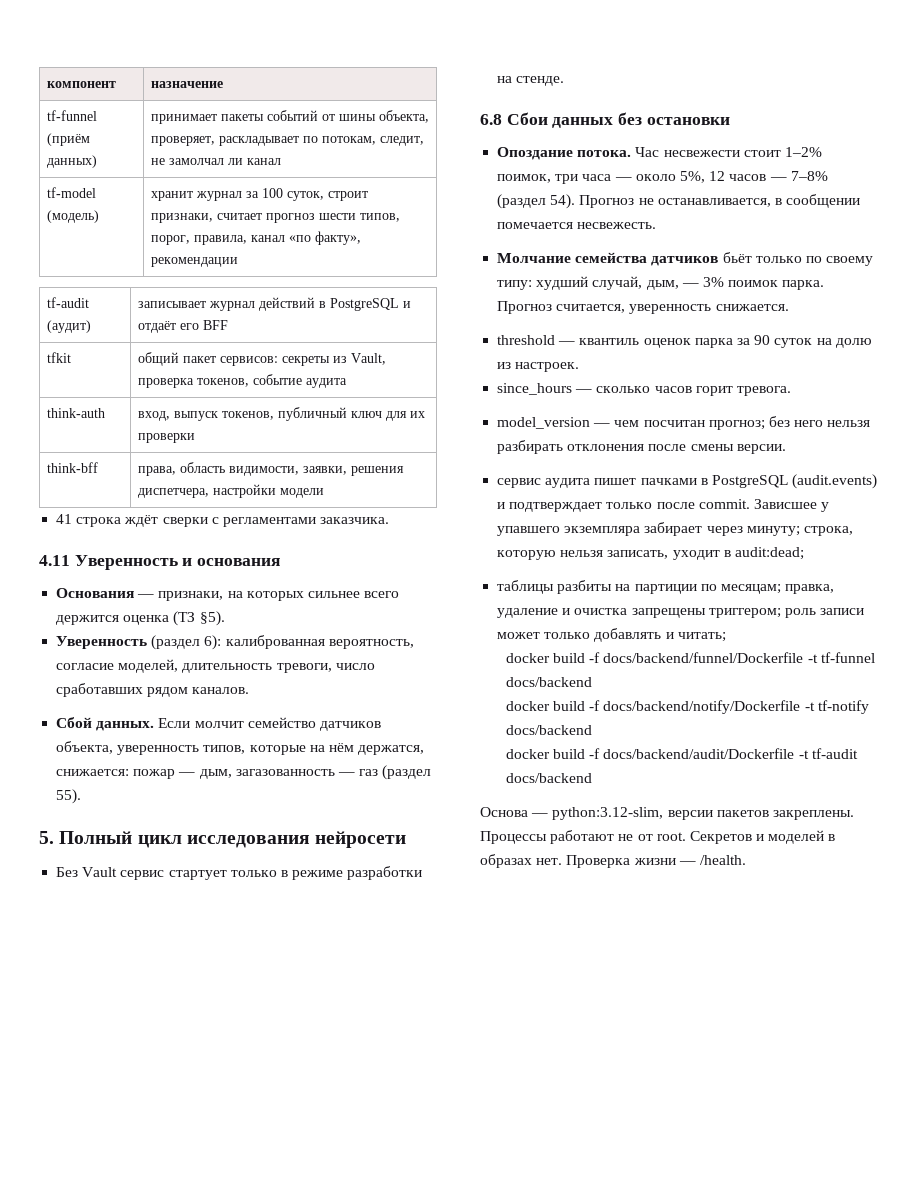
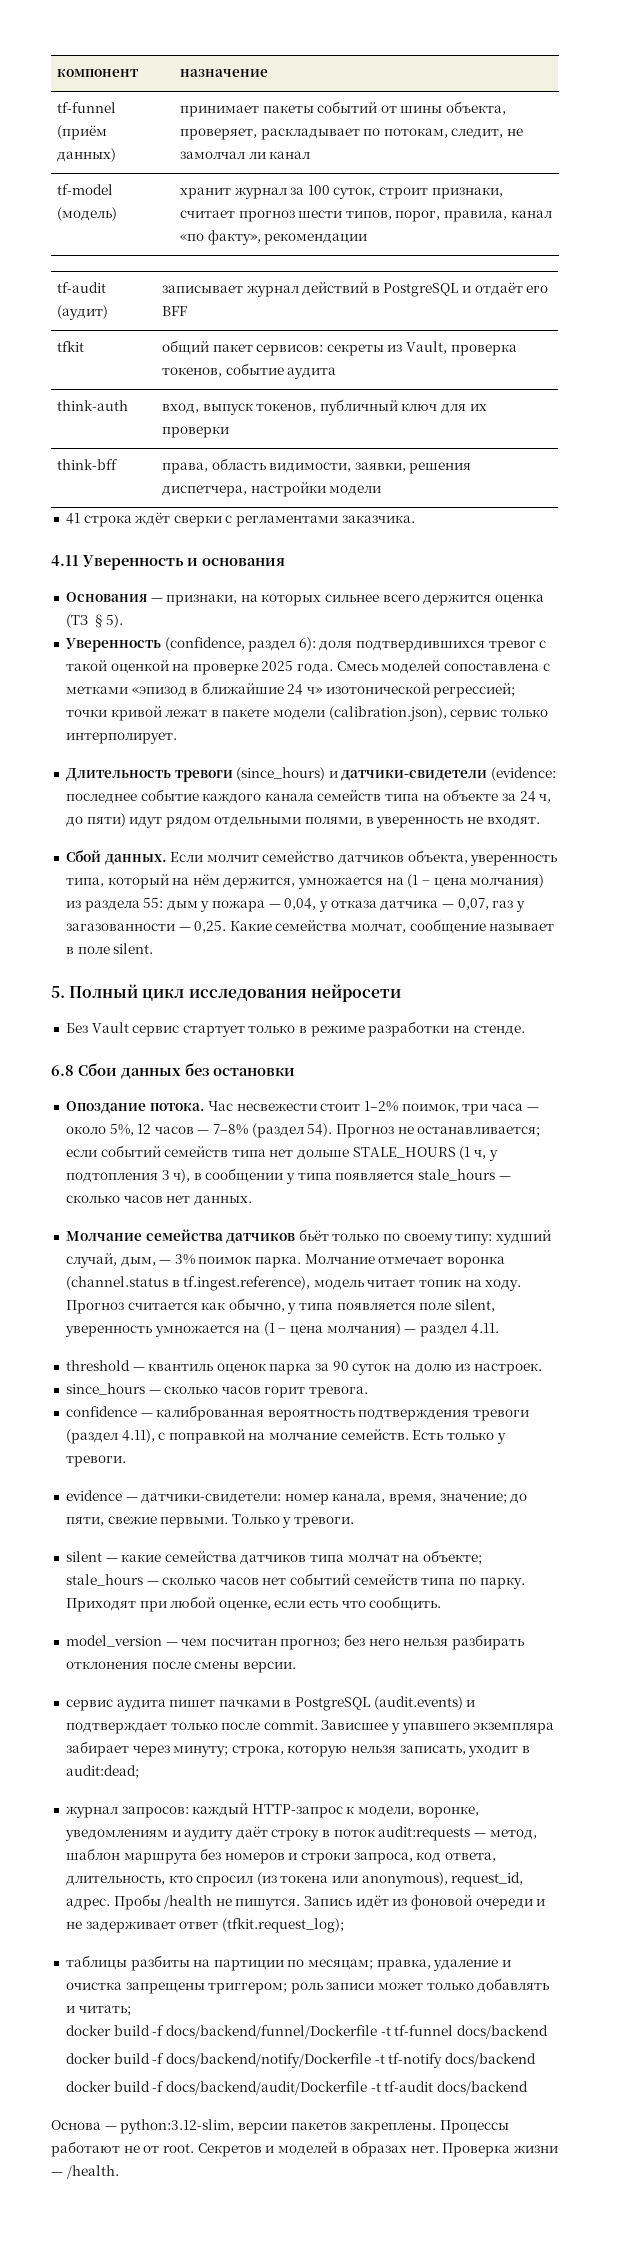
- Уверенность (раздел 6): калиброванная вероятность, согласие моделей, длительность тревоги, число сработавших рядом каналов.
+ Уверенность (confidence, раздел 6): доля подтвердившихся тревог с такой оценкой на проверке 2025 года. Смесь моделей сопоставлена с метками «эпизод в ближайшие 24 ч» изотонической регрессией; точки кривой лежат в пакете модели (calibration.json), сервис только интерполирует.
+ Длительность тревоги (since_hours) и датчики-свидетели (evidence: последнее событие каждого канала семейств типа на объекте за 24 ч, до пяти) идут рядом отдельными полями, в уверенность не входят.
- Если молчит семейство датчиков объекта, уверенность типов, которые на нём держатся, снижается: пожар — дым, загазованность — газ (раздел 55).
+ Если молчит семейство датчиков объекта, уверенность типа, который на нём держится, умножается на (1 − цена молчания) из раздела 55: дым у пожара — 0,04, у отказа датчика — 0,07, газ у загазованности — 0,25. Какие семейства молчат, сообщение называет в поле silent.
- Прогноз не останавливается, в сообщении помечается несвежесть.
+ Прогноз не останавливается; если событий семейств типа нет дольше STALE_HOURS (1 ч, у подтопления 3 ч), в сообщении у типа появляется stale_hours — сколько часов нет данных.
- Прогноз считается, уверенность снижается.
+ Молчание отмечает воронка (channel.status в tf.ingest.reference), модель читает топик на ходу. Прогноз считается как обычно, у типа появляется поле silent, уверенность умножается на (1 − цена молчания) — раздел 4.11.
+ confidence — калиброванная вероятность подтверждения тревоги (раздел 4.11), с поправкой на молчание семейств. Есть только у тревоги.
+ evidence — датчики-свидетели: номер канала, время, значение; до пяти, свежие первыми. Только у тревоги.
+ silent — какие семейства датчиков типа молчат на объекте; stale_hours — сколько часов нет событий семейств типа по парку. Приходят при любой оценке, если есть что сообщить.
+ журнал запросов: каждый HTTP-запрос к модели, воронке, уведомлениям и аудиту даёт строку в поток audit:requests — метод, шаблон маршрута без номеров и строки запроса, код ответа, длительность, кто спросил (из токена или anonymous), request_id, адрес. Пробы /health не пишутся. Запись идёт из фоновой очереди и не задерживает ответ (tfkit.request_log);

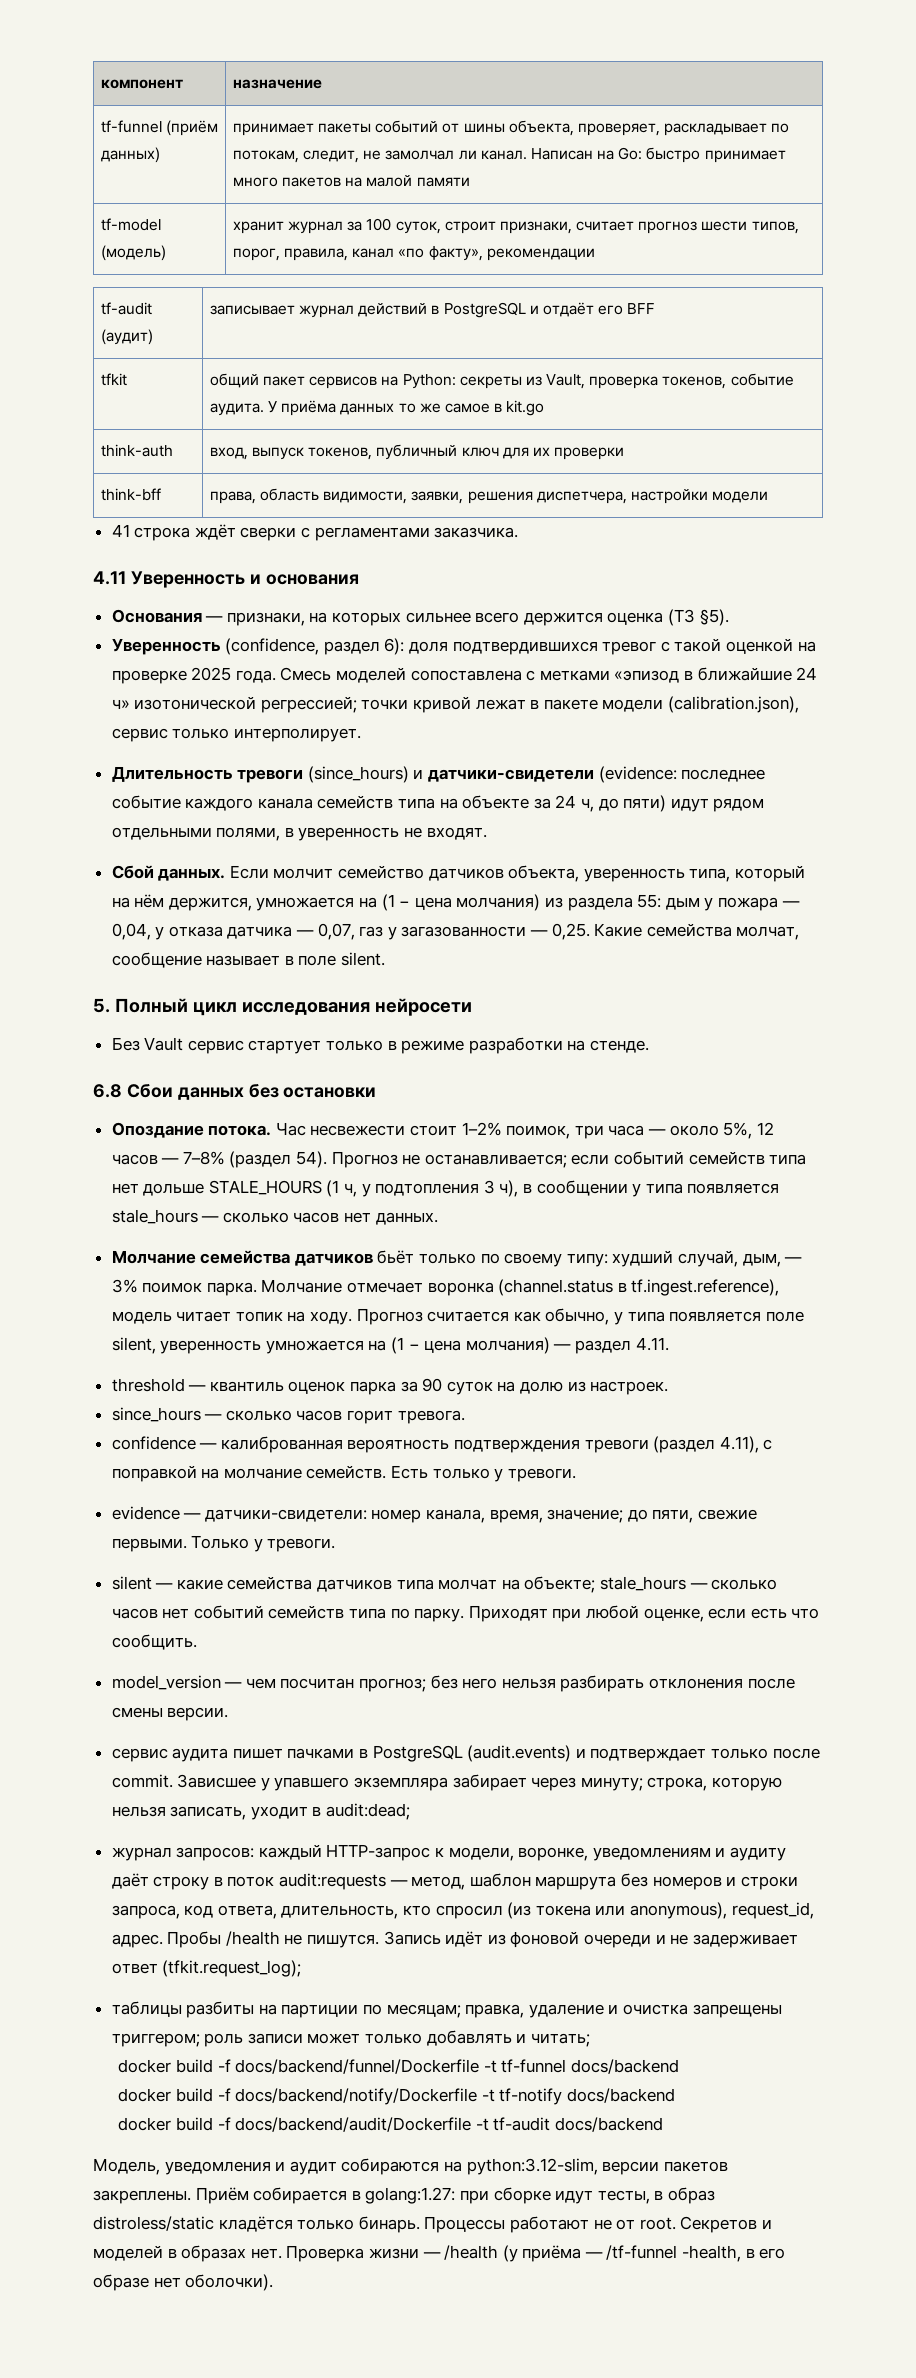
- tf-funnel (приём данных) | принимает пакеты событий от шины объекта, проверяет, раскладывает по потокам, следит, не замолчал ли канал
+ tf-funnel (приём данных) | принимает пакеты событий от шины объекта, проверяет, раскладывает по потокам, следит, не замолчал ли канал. Написан на Go: быстро принимает много пакетов на малой памяти
- tfkit | общий пакет сервисов: секреты из Vault, проверка токенов, событие аудита
+ tfkit | общий пакет сервисов на Python: секреты из Vault, проверка токенов, событие аудита. У приёма данных то же самое в kit.go
- Основа — python:3.12-slim, версии пакетов закреплены.
+ Модель, уведомления и аудит собираются на python:3.12-slim, версии пакетов закреплены. Приём собирается в golang:1.27: при сборке идут тесты, в образ distroless/static кладётся только бинарь.
- Проверка жизни — /health.
+ Проверка жизни — /health (у приёма — /tf-funnel -health, в его образе нет оболочки).

